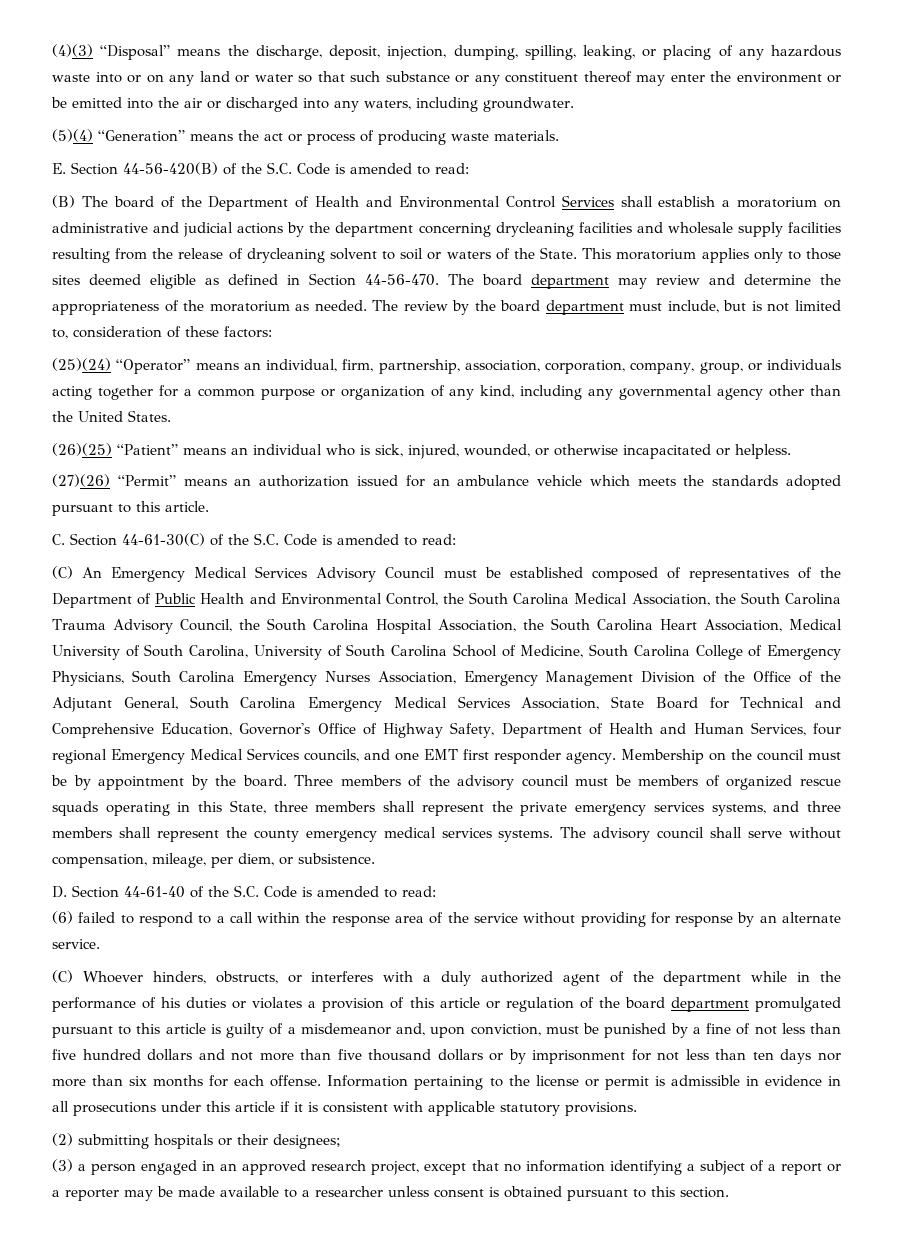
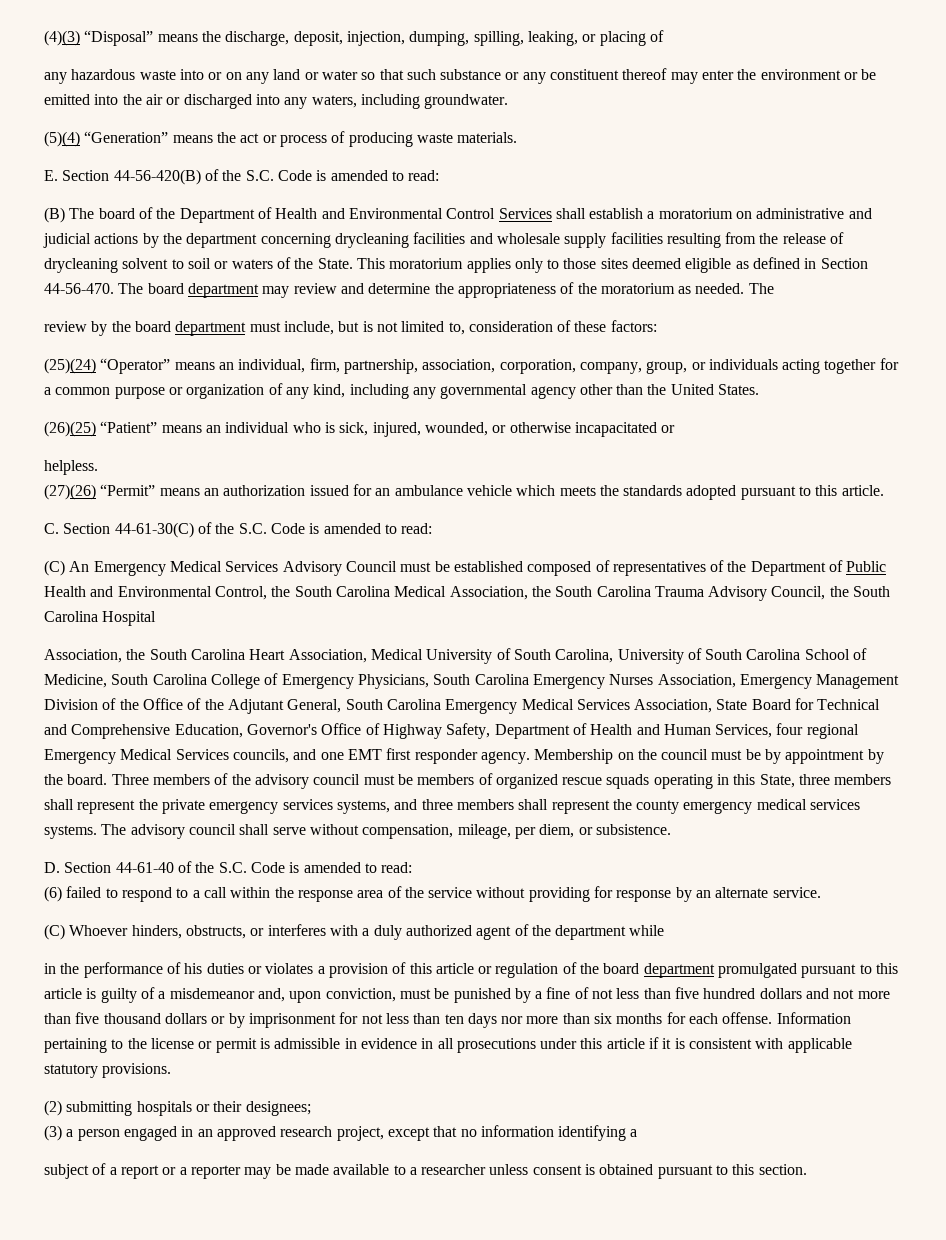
- (4)(3) “Disposal” means the discharge, deposit, injection, dumping, spilling, leaking, or placing of any hazardous waste into or on any land or water so that such substance or any constituent thereof may enter the environment or be emitted into the air or discharged into any waters, including groundwater.
+ (4)(3) “Disposal” means the discharge, deposit, injection, dumping, spilling, leaking, or placing of
+ any hazardous waste into or on any land or water so that such substance or any constituent thereof may enter the environment or be emitted into the air or discharged into any waters, including groundwater.
- The board department may review and determine the appropriateness of the moratorium as needed. The review by the board department must include, but is not limited to, consideration of these factors:
+ The board department may review and determine the appropriateness of the moratorium as needed. The
+ review by the board department must include, but is not limited to, consideration of these factors:
- (26)(25) “Patient” means an individual who is sick, injured, wounded, or otherwise incapacitated or helpless.
+ (26)(25) “Patient” means an individual who is sick, injured, wounded, or otherwise incapacitated or
+ helpless.
- (C) An Emergency Medical Services Advisory Council must be established composed of representatives of the Department of Public Health and Environmental Control, the South Carolina Medical Association, the South Carolina Trauma Advisory Council, the South Carolina Hospital Association, the South Carolina Heart Association, Medical University of South Carolina, University of South Carolina School of Medicine, South Carolina College of Emergency Physicians, South Carolina Emergency Nurses Association, Emergency Management Division of the Office of the Adjutant General, South Carolina Emergency Medical Services Association, State Board for Technical and Comprehensive Education, Governor's Office of Highway Safety, Department of Health and Human Services, four regional Emergency Medical Services councils, and one EMT first responder agency.
+ (C) An Emergency Medical Services Advisory Council must be established composed of representatives of the Department of Public Health and Environmental Control, the South Carolina Medical Association, the South Carolina Trauma Advisory Council, the South Carolina Hospital
+ Association, the South Carolina Heart Association, Medical University of South Carolina, University of South Carolina School of Medicine, South Carolina College of Emergency Physicians, South Carolina Emergency Nurses Association, Emergency Management Division of the Office of the Adjutant General, South Carolina Emergency Medical Services Association, State Board for Technical and Comprehensive Education, Governor's Office of Highway Safety, Department of Health and Human Services, four regional Emergency Medical Services councils, and one EMT first responder agency.
- (C) Whoever hinders, obstructs, or interferes with a duly authorized agent of the department while in the performance of his duties or violates a provision of this article or regulation of the board department promulgated pursuant to this article is guilty of a misdemeanor and, upon conviction, must be punished by a fine of not less than five hundred dollars and not more than five thousand dollars or by imprisonment for not less than ten days nor more than six months for each offense.
+ (C) Whoever hinders, obstructs, or interferes with a duly authorized agent of the department while
+ in the performance of his duties or violates a provision of this article or regulation of the board department promulgated pursuant to this article is guilty of a misdemeanor and, upon conviction, must be punished by a fine of not less than five hundred dollars and not more than five thousand dollars or by imprisonment for not less than ten days nor more than six months for each offense.
- (3) a person engaged in an approved research project, except that no information identifying a subject of a report or a reporter may be made available to a researcher unless consent is obtained pursuant to this section.
+ (3) a person engaged in an approved research project, except that no information identifying a
+ subject of a report or a reporter may be made available to a researcher unless consent is obtained pursuant to this section.

